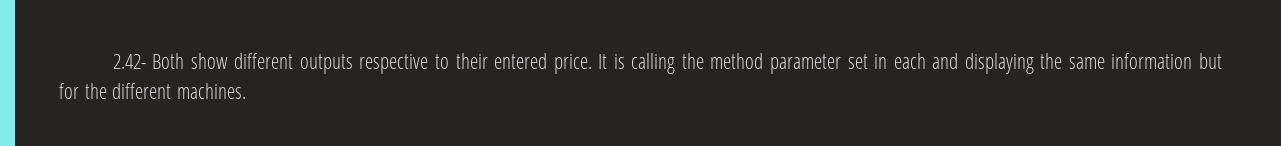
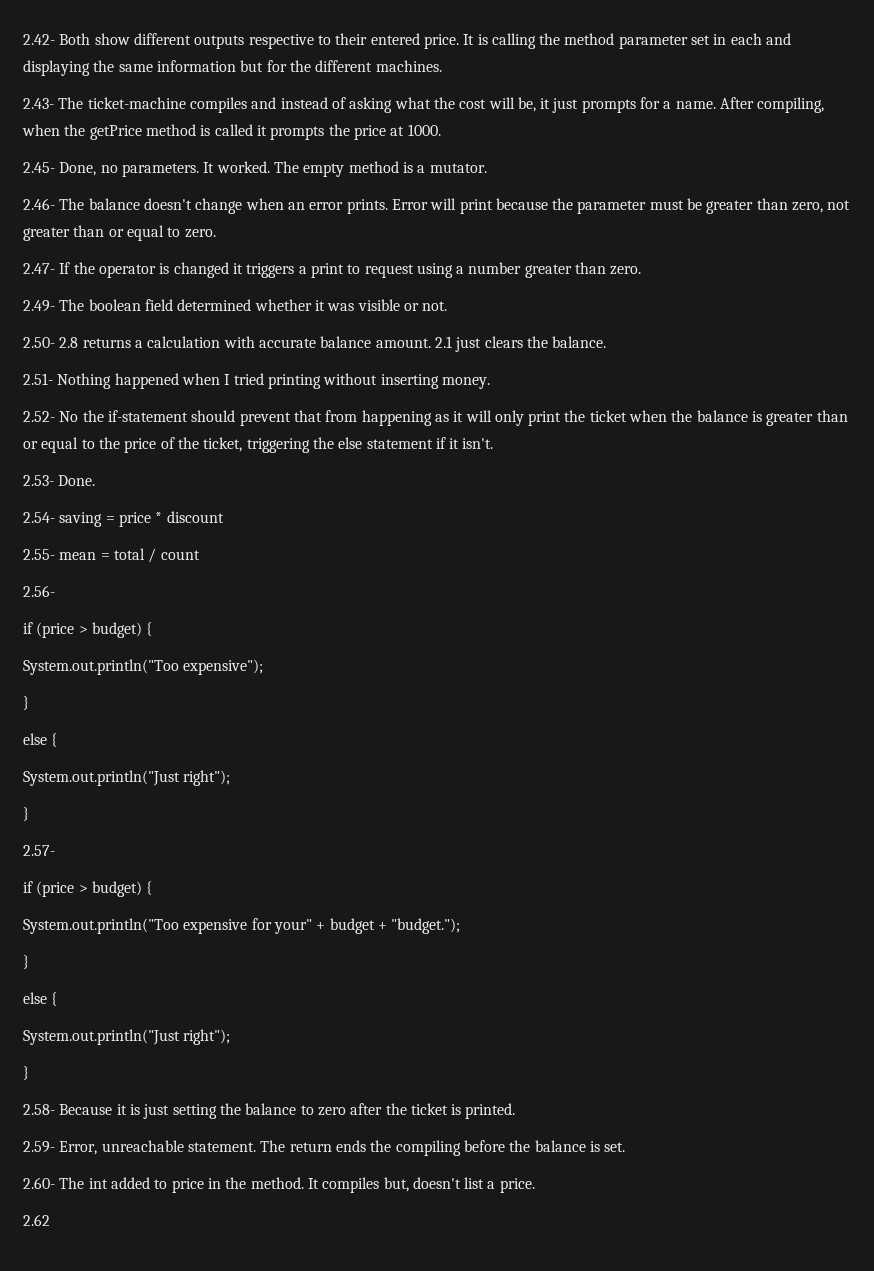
+ 2.43- The ticket-machine compiles and instead of asking what the cost will be, it just prompts for a name. After compiling, when the getPrice method is called it prompts the price at 1000.
+ 2.45- Done, no parameters. It worked. The empty method is a mutator.
+ 2.46- The balance doesn't change when an error prints. Error will print because the parameter must be greater than zero, not greater than or equal to zero.
+ 2.47- If the operator is changed it triggers a print to request using a number greater than zero.
+ 2.49- The boolean field determined whether it was visible or not.
+ 2.50- 2.8 returns a calculation with accurate balance amount. 2.1 just clears the balance.
+ 2.51- Nothing happened when I tried printing without inserting money.
+ 2.52- No the if-statement should prevent that from happening as it will only print the ticket when the balance is greater than or equal to the price of the ticket, triggering the else statement if it isn't.
+ 2.53- Done.
+ 2.54- saving = price * discount
+ 2.55- mean = total / count
+ 2.56-
+ if (price > budget) {
+ System.out.println("Too expensive");
+ }
+ else {
+ System.out.println("Just right");
+ }
+ 2.57-
+ if (price > budget) {
+ System.out.println("Too expensive for your" + budget + "budget.");
+ }
+ else {
+ System.out.println("Just right");
+ }
+ 2.58- Because it is just setting the balance to zero after the ticket is printed.
+ 2.59- Error, unreachable statement. The return ends the compiling before the balance is set.
+ 2.60- The int added to price in the method. It compiles but, doesn't list a price.
+ 2.62

